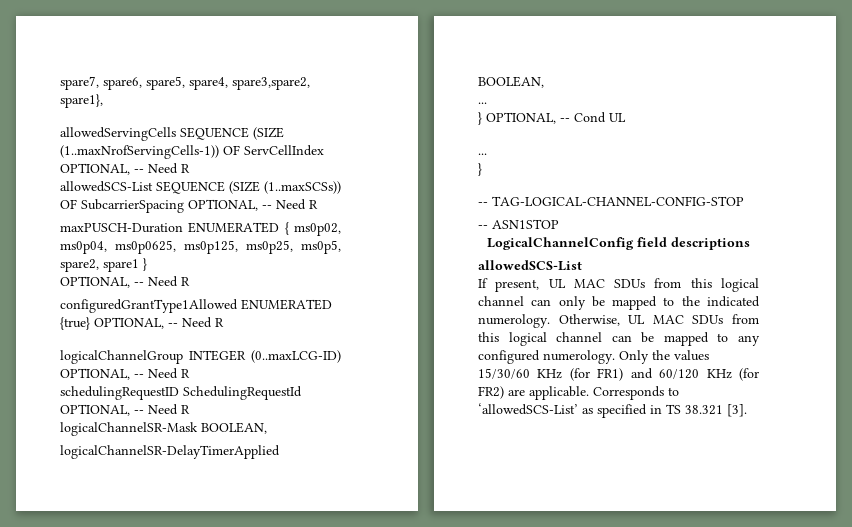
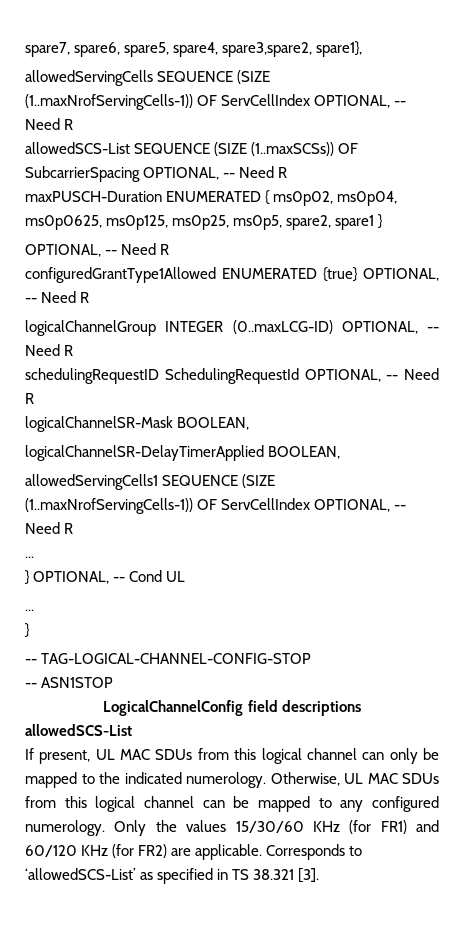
+ allowedServingCells1 SEQUENCE (SIZE (1..maxNrofServingCells-1)) OF ServCellIndex OPTIONAL, -- Need R

